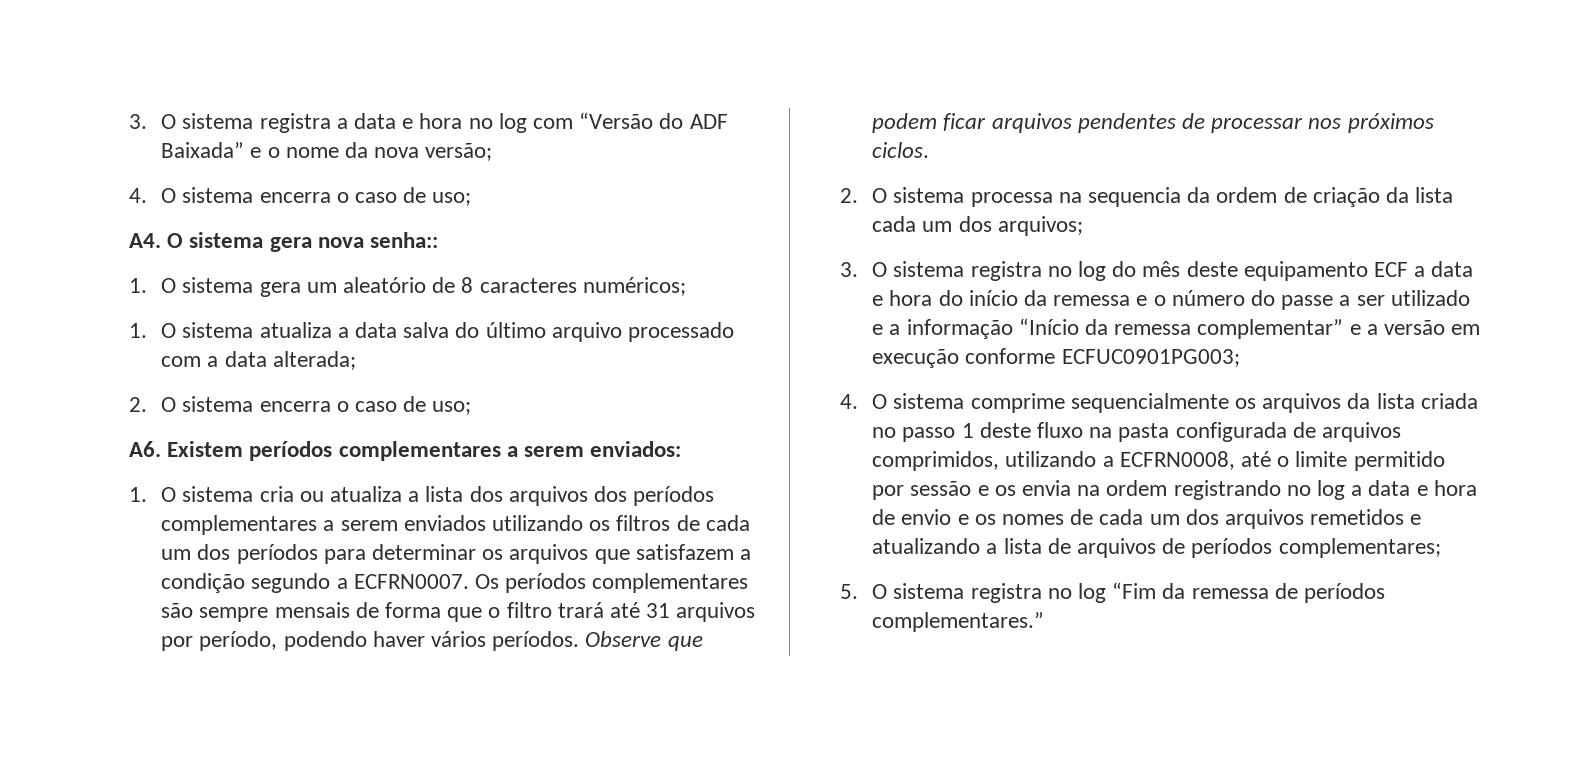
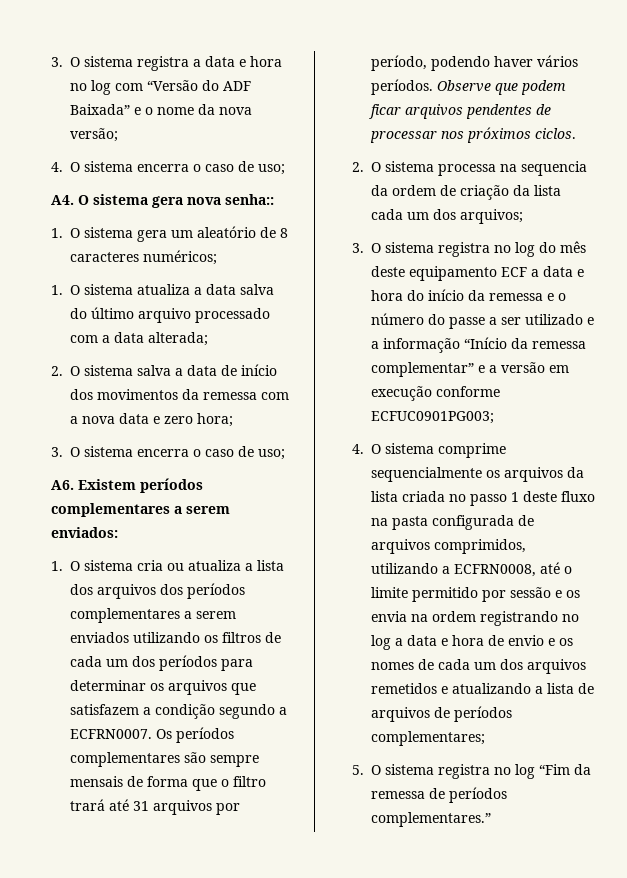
- 2. O sistema encerra o caso de uso;
+ 2. O sistema salva a data de início dos movimentos da remessa com a nova data e zero hora;
+ 3. O sistema encerra o caso de uso;

